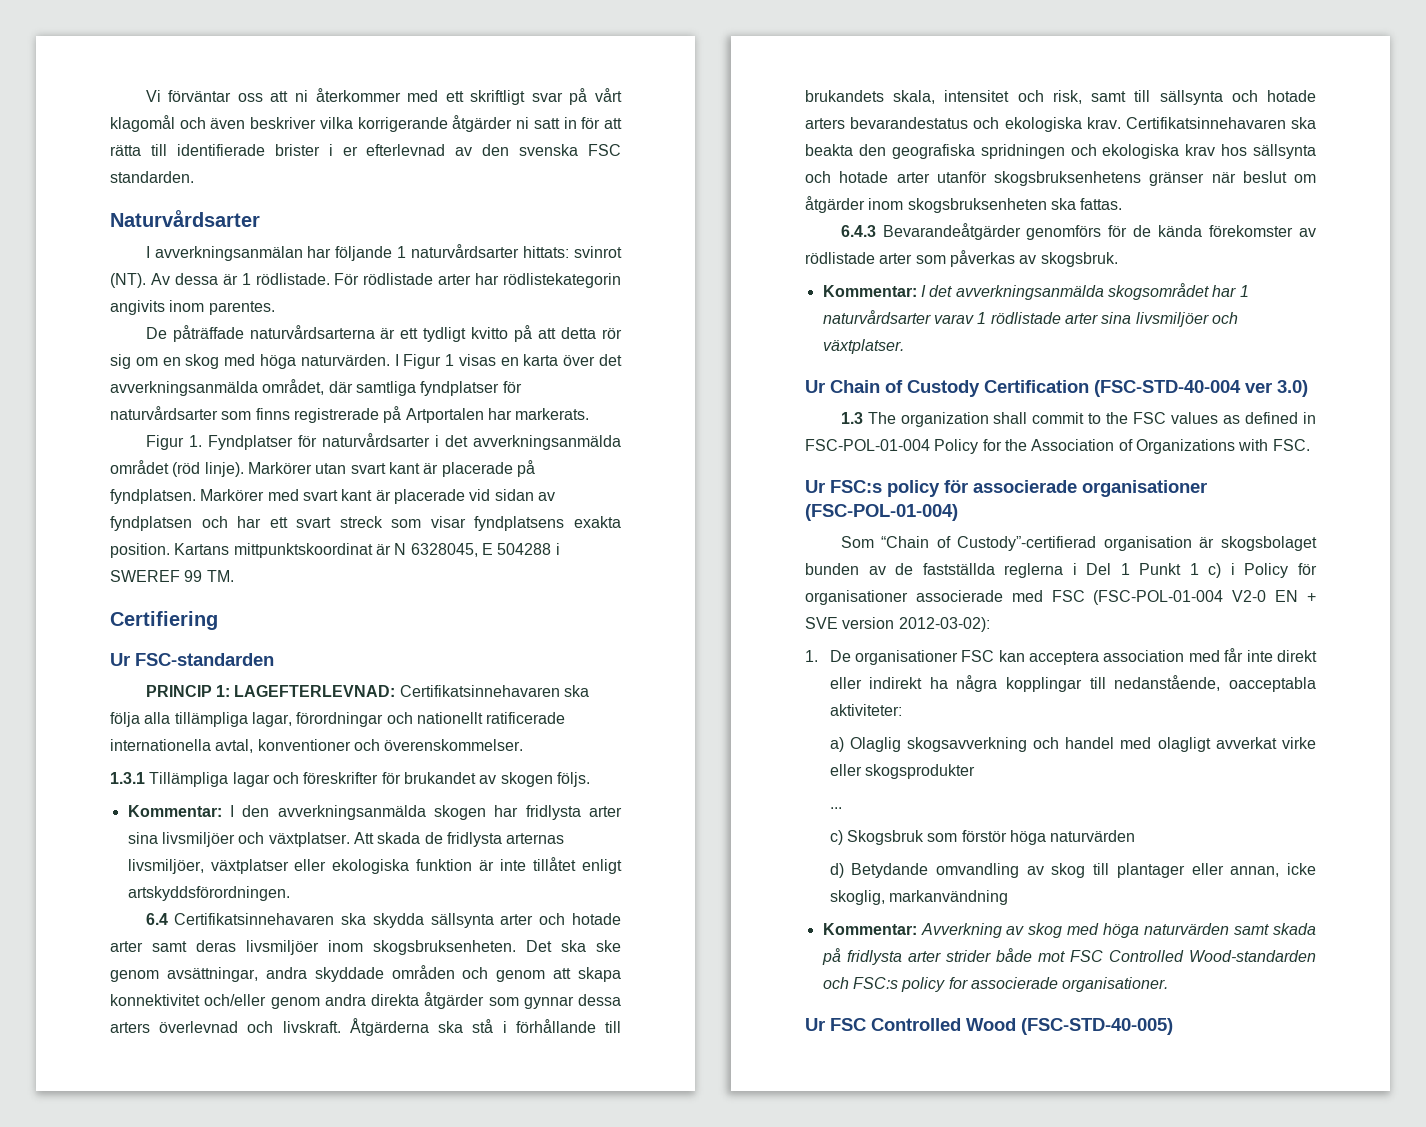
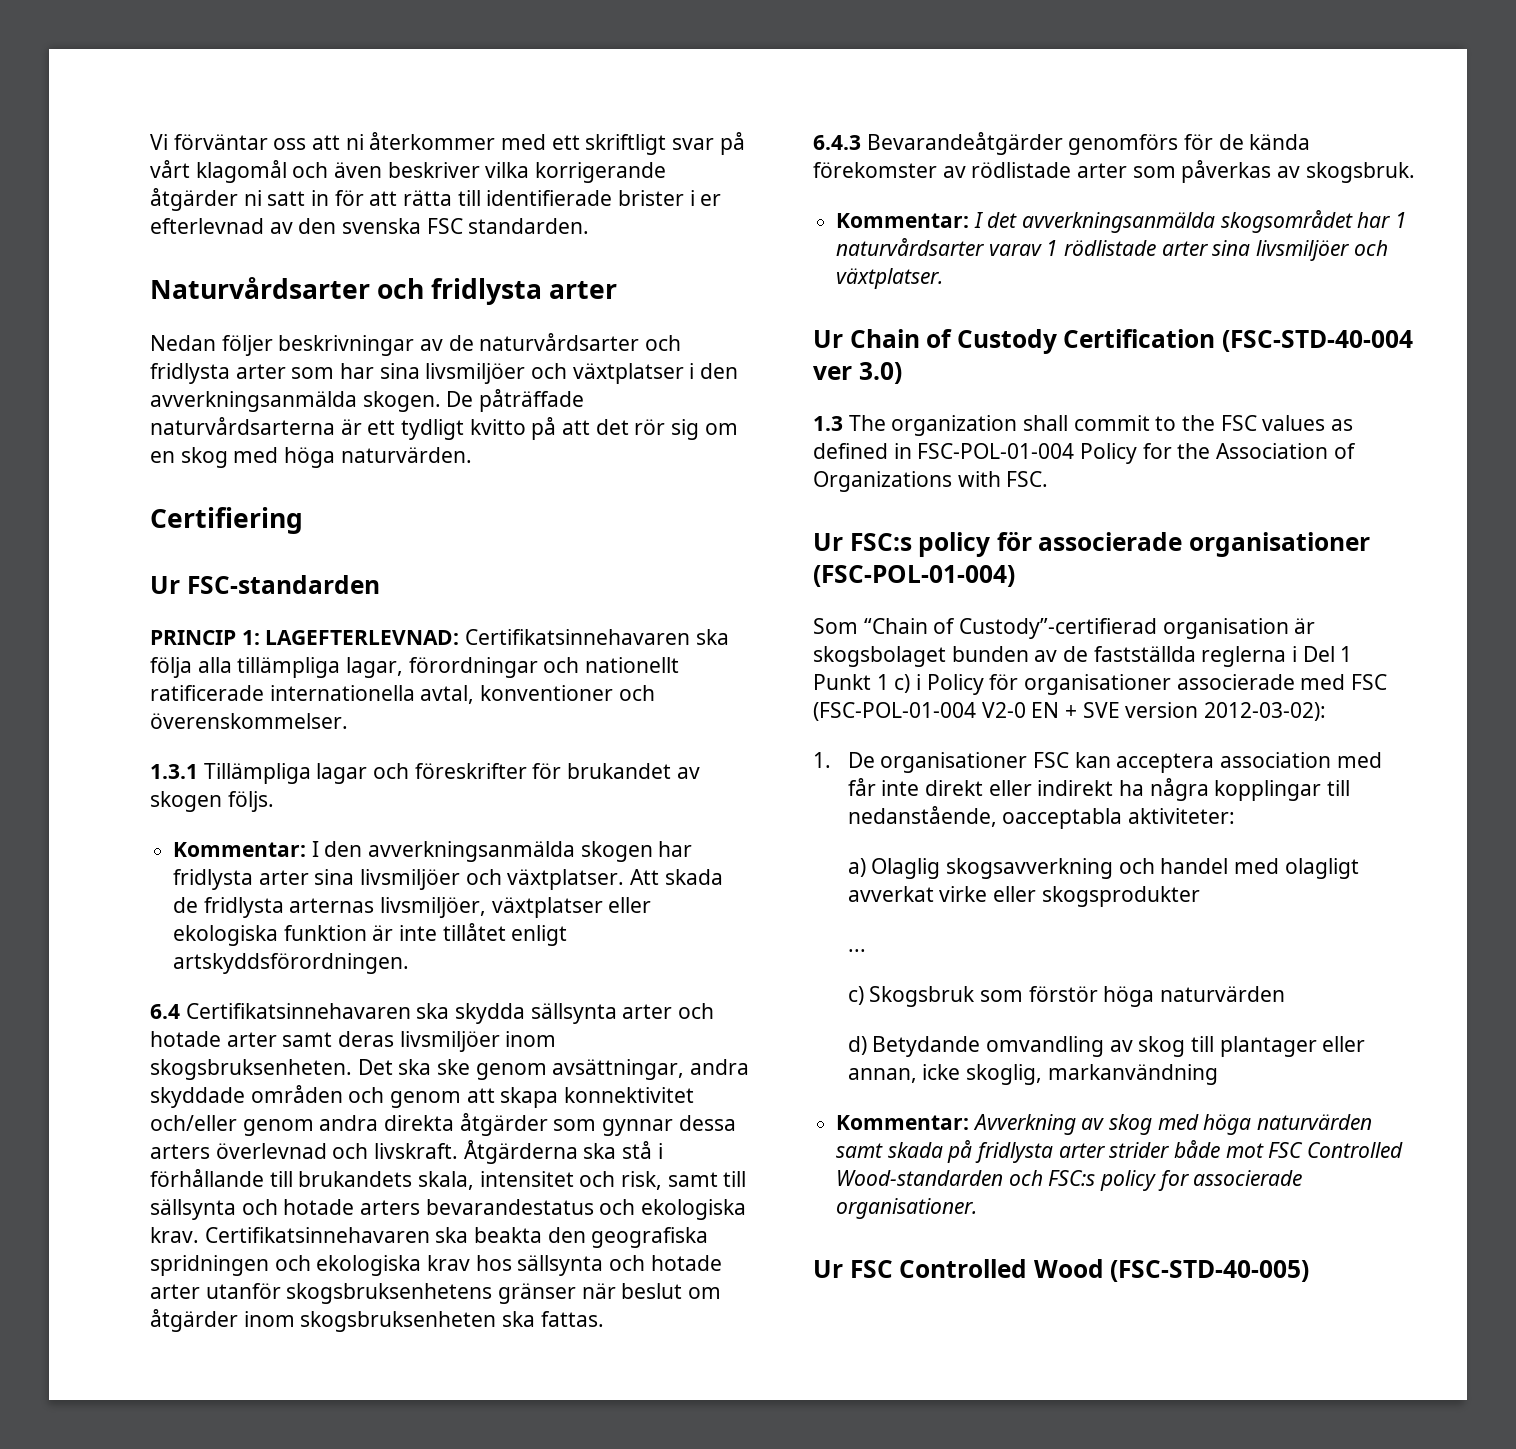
- Naturvårdsarter
- I avverkningsanmälan har följande 1 naturvårdsarter hittats: svinrot (NT). Av dessa är 1 rödlistade. För rödlistade arter har rödlistekategorin angivits inom parentes.
- De påträffade naturvårdsarterna är ett tydligt kvitto på att detta rör sig om en skog med höga naturvärden. I Figur 1 visas en karta över det avverkningsanmälda området, där samtliga fyndplatser för naturvårdsarter som finns registrerade på Artportalen har markerats.
- Figur 1. Fyndplatser för naturvårdsarter i det avverkningsanmälda området (röd linje). Markörer utan svart kant är placerade på fyndplatsen. Markörer med svart kant är placerade vid sidan av fyndplatsen och har ett svart streck som visar fyndplatsens exakta position. Kartans mittpunktskoordinat är N 6328045, E 504288 i SWEREF 99 TM.
+ Naturvårdsarter och fridlysta arter
+ Nedan följer beskrivningar av de naturvårdsarter och fridlysta arter som har sina livsmiljöer och växtplatser i den avverkningsanmälda skogen. De påträffade naturvårdsarterna är ett tydligt kvitto på att det rör sig om en skog med höga naturvärden.

